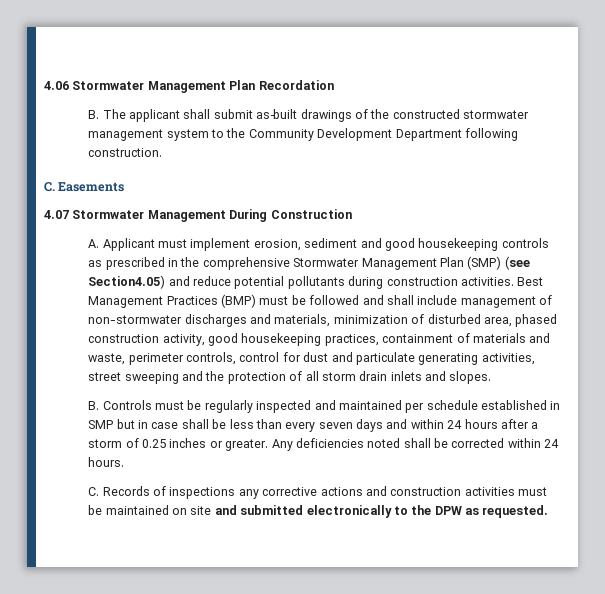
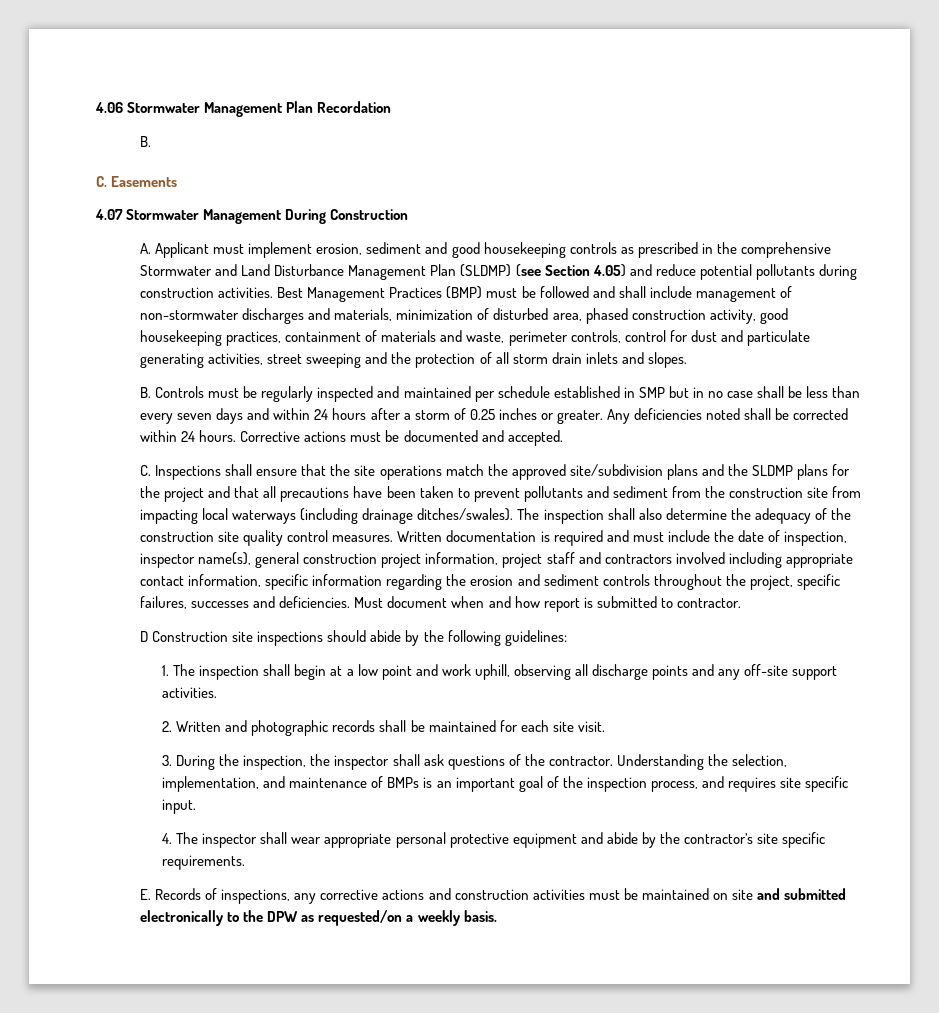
  4.06 Stormwater Management Plan Recordation
- B. The applicant shall submit as‐built drawings of the constructed stormwater management system to the Community Development Department following construction.
+ B.
- A. Applicant must implement erosion, sediment and good housekeeping controls as prescribed in the comprehensive Stormwater Management Plan (SMP) (see Section4.05) and reduce potential pollutants during construction activities.
+ A. Applicant must implement erosion, sediment and good housekeeping controls as prescribed in the comprehensive Stormwater and Land Disturbance Management Plan (SLDMP) (see Section 4.05) and reduce potential pollutants during construction activities.
- B. Controls must be regularly inspected and maintained per schedule established in SMP but in case shall be less than every seven days and within 24 hours after a storm of 0.25 inches or greater.
+ B. Controls must be regularly inspected and maintained per schedule established in SMP but in no case shall be less than every seven days and within 24 hours after a storm of 0.25 inches or greater.
- Any deficiencies noted shall be corrected within 24 hours.
- C. Records of inspections any corrective actions and construction activities must be maintained on site and submitted electronically to the DPW as requested.
+ Any deficiencies noted shall be corrected within 24 hours. Corrective actions must be documented and accepted.
+ C. Inspections shall ensure that the site operations match the approved site/subdivision plans and the SLDMP plans for the project and that all precautions have been taken to prevent pollutants and sediment from the construction site from impacting local waterways (including drainage ditches/swales). The inspection shall also determine the adequacy of the construction site quality control measures. Written documentation is required and must include the date of inspection, inspector name(s), general construction project information, project staff and contractors involved including appropriate contact information, specific information regarding the erosion and sediment controls throughout the project, specific failures, successes and deficiencies. Must document when and how report is submitted to contractor.
+ D Construction site inspections should abide by the following guidelines:
+ 1. The inspection shall begin at a low point and work uphill, observing all discharge points and any off-site support activities.
+ 2. Written and photographic records shall be maintained for each site visit.
+ 3. During the inspection, the inspector shall ask questions of the contractor. Understanding the selection, implementation, and maintenance of BMPs is an important goal of the inspection process, and requires site specific input.
+ 4. The inspector shall wear appropriate personal protective equipment and abide by the contractor’s site specific requirements.
+ E. Records of inspections, any corrective actions and construction activities must be maintained on site and submitted electronically to the DPW as requested/on a weekly basis.

